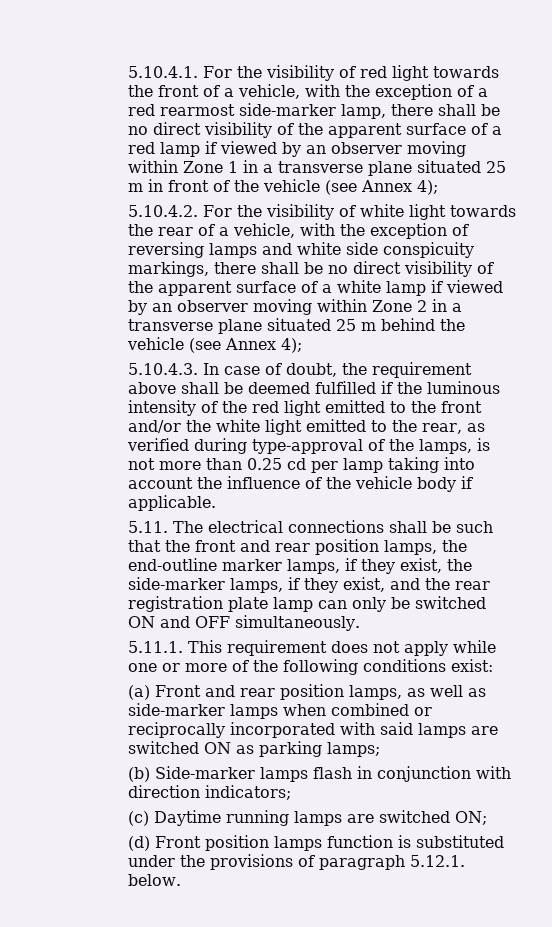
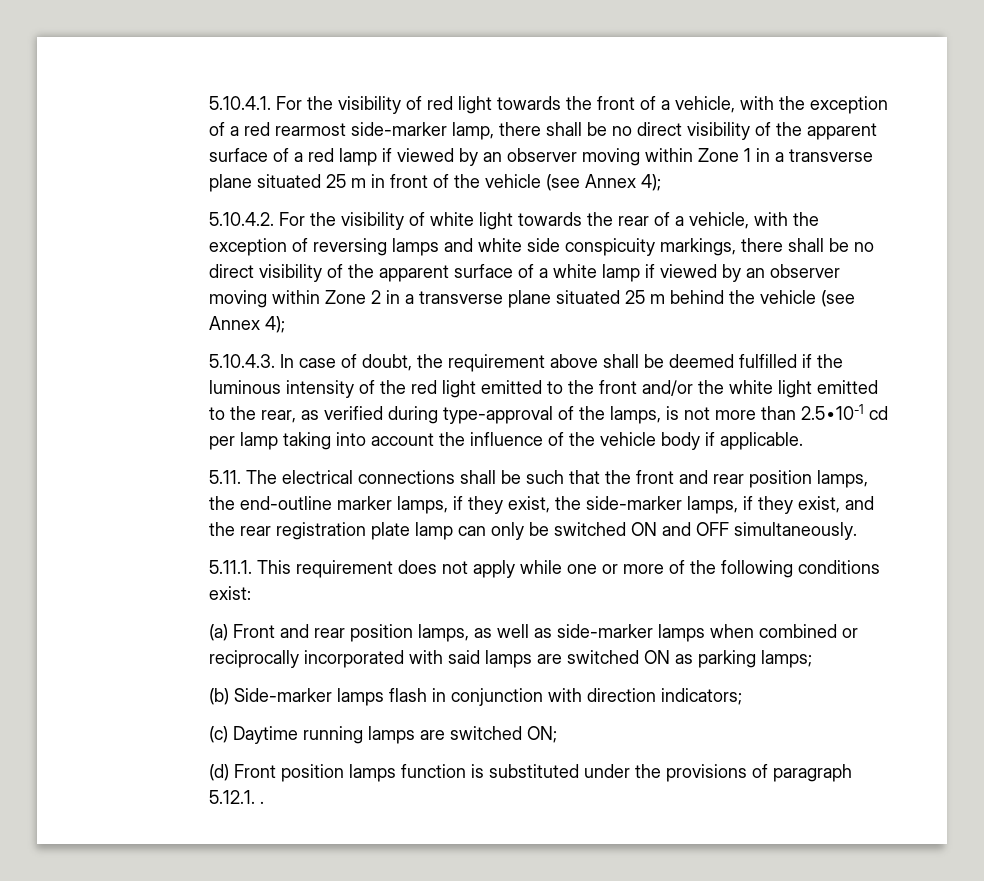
- 5.10.4.3. In case of doubt, the requirement above shall be deemed fulfilled if the luminous intensity of the red light emitted to the front and/or the white light emitted to the rear, as verified during type-approval of the lamps, is not more than 0.25 cd per lamp taking into account the influence of the vehicle body if applicable.
+ 5.10.4.3. In case of doubt, the requirement above shall be deemed fulfilled if the luminous intensity of the red light emitted to the front and/or the white light emitted to the rear, as verified during type-approval of the lamps, is not more than 2.5∙10-1 cd per lamp taking into account the influence of the vehicle body if applicable.
- (d) Front position lamps function is substituted under the provisions of paragraph 5.12.1. below.
+ (d) Front position lamps function is substituted under the provisions of paragraph 5.12.1. .

